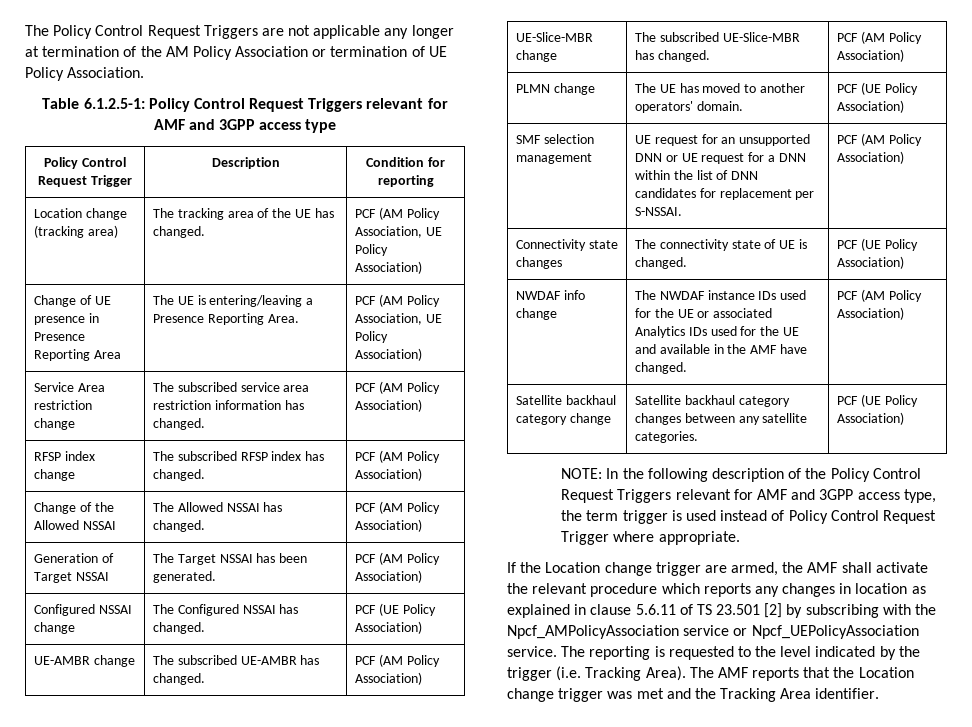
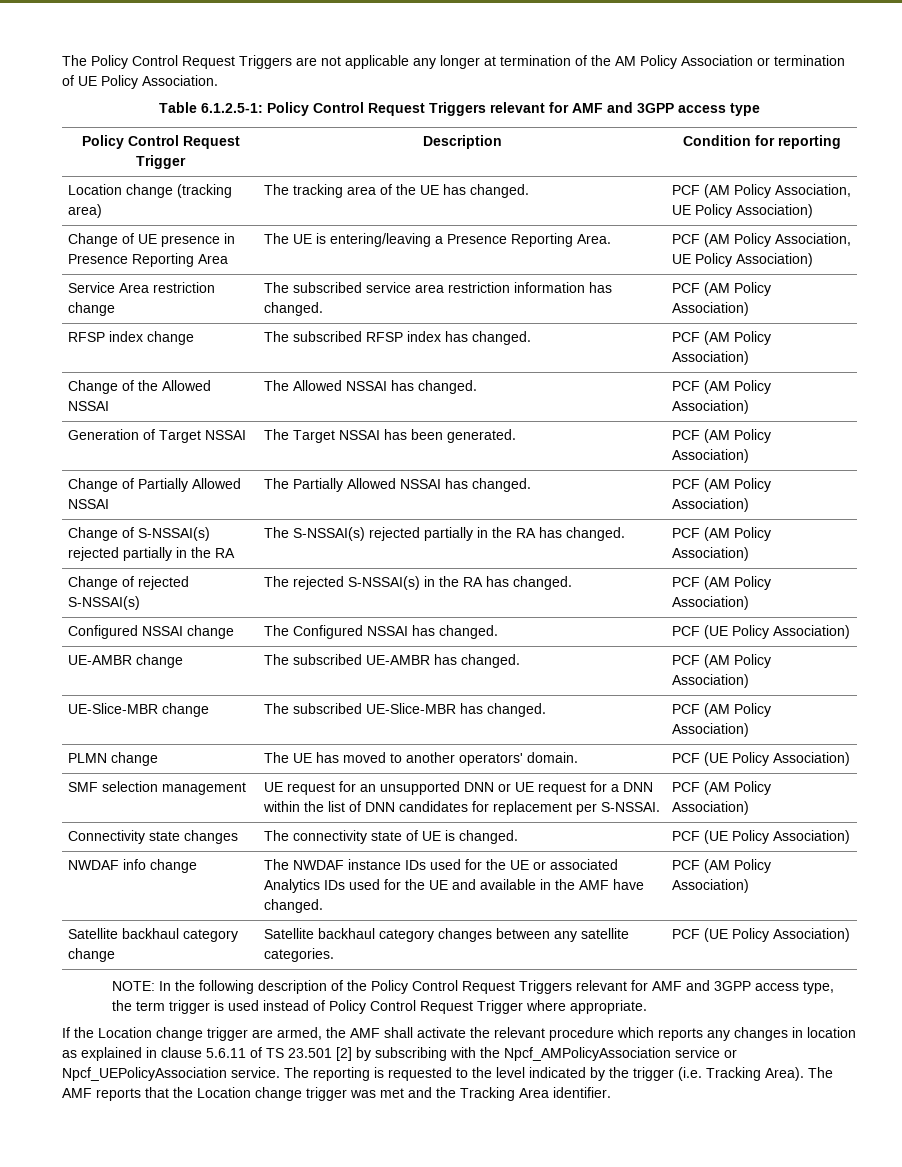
+ Change of Partially Allowed NSSAI | The Partially Allowed NSSAI has changed. | PCF (AM Policy Association)
+ Change of S-NSSAI(s) rejected partially in the RA | The S-NSSAI(s) rejected partially in the RA has changed. | PCF (AM Policy Association)
+ Change of rejected S-NSSAI(s) | The rejected S-NSSAI(s) in the RA has changed. | PCF (AM Policy Association)

